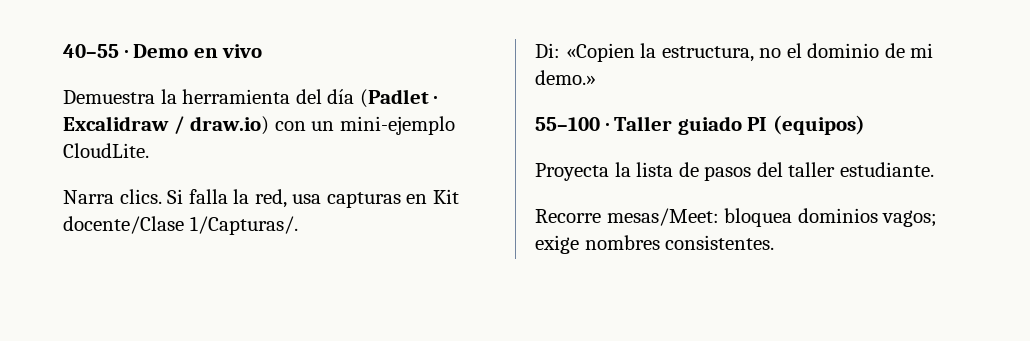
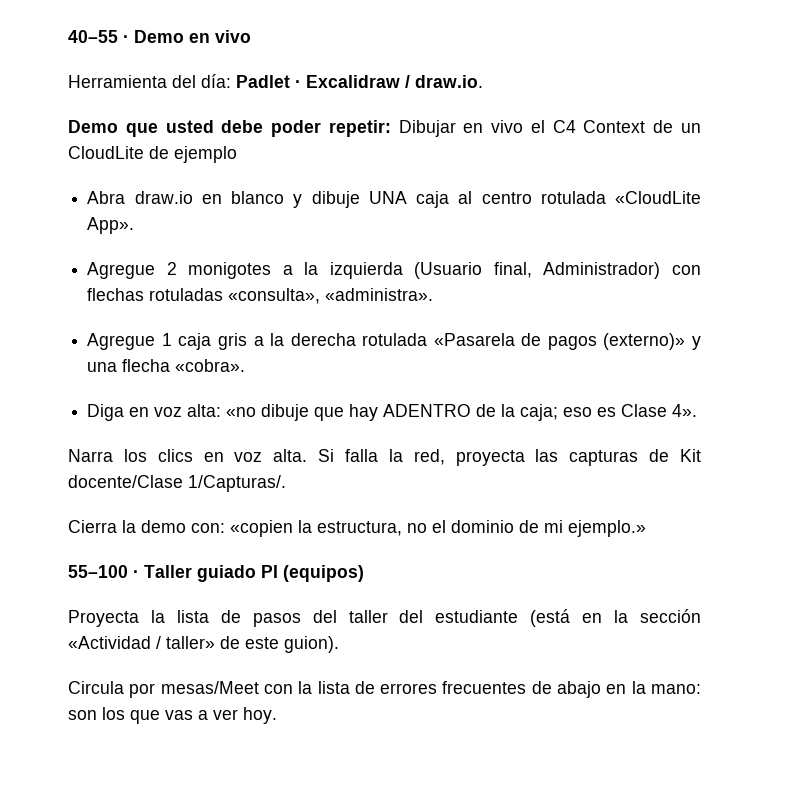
- Demuestra la herramienta del día (Padlet · Excalidraw / draw.io) con un mini-ejemplo CloudLite.
- Narra clics. Si falla la red, usa capturas en Kit docente/Clase 1/Capturas/.
- Di: «Copien la estructura, no el dominio de mi demo.»
+ Herramienta del día: Padlet · Excalidraw / draw.io.
+ Demo que usted debe poder repetir: Dibujar en vivo el C4 Context de un CloudLite de ejemplo
+ Abra draw.io en blanco y dibuje UNA caja al centro rotulada «CloudLite App».
+ Agregue 2 monigotes a la izquierda (Usuario final, Administrador) con flechas rotuladas «consulta», «administra».
+ Agregue 1 caja gris a la derecha rotulada «Pasarela de pagos (externo)» y una flecha «cobra».
+ Diga en voz alta: «no dibuje que hay ADENTRO de la caja; eso es Clase 4».
+ Narra los clics en voz alta. Si falla la red, proyecta las capturas de Kit docente/Clase 1/Capturas/.
+ Cierra la demo con: «copien la estructura, no el dominio de mi ejemplo.»
- Proyecta la lista de pasos del taller estudiante.
- Recorre mesas/Meet: bloquea dominios vagos; exige nombres consistentes.
+ Proyecta la lista de pasos del taller del estudiante (está en la sección «Actividad / taller» de este guion).
+ Circula por mesas/Meet con la lista de errores frecuentes de abajo en la mano: son los que vas a ver hoy.

